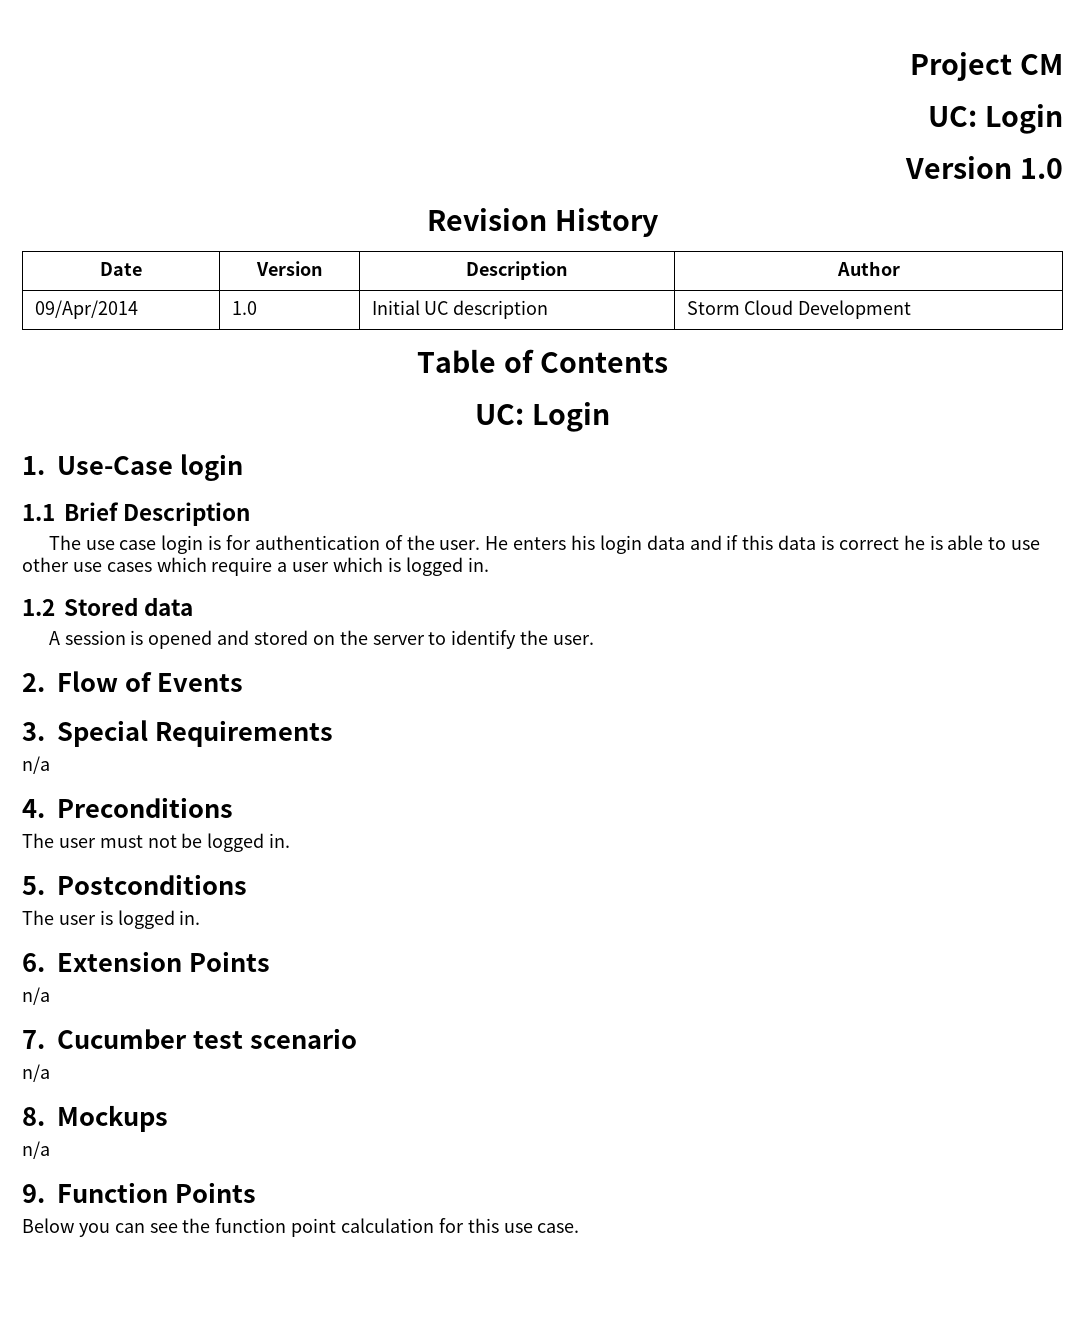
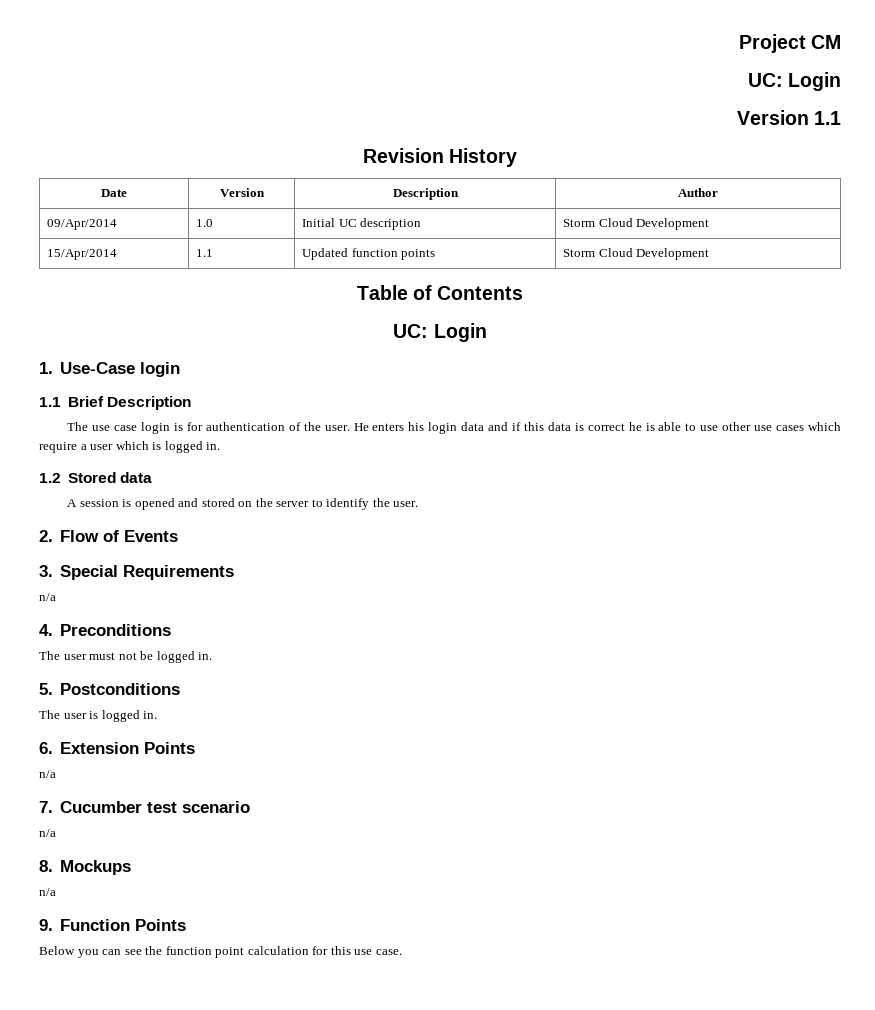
- Version 1.0
+ Version 1.1
+ 15/Apr/2014 | 1.1 | Updated function points | Storm Cloud Development

